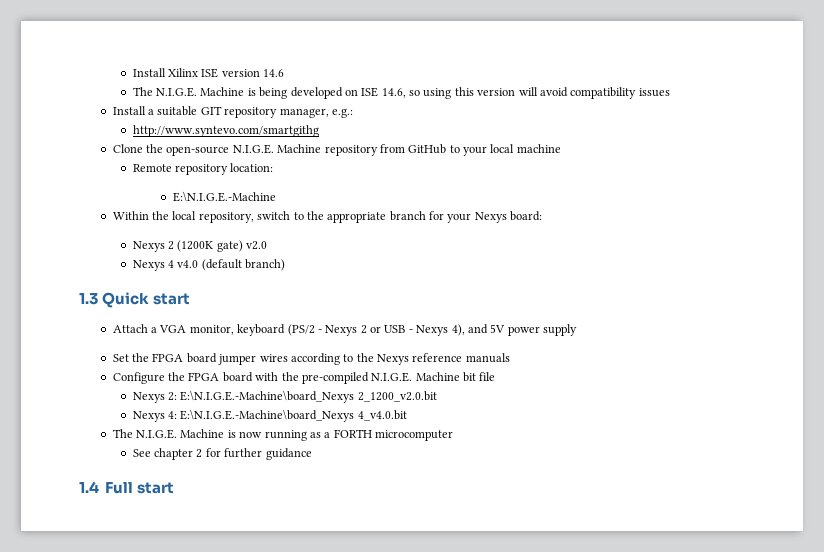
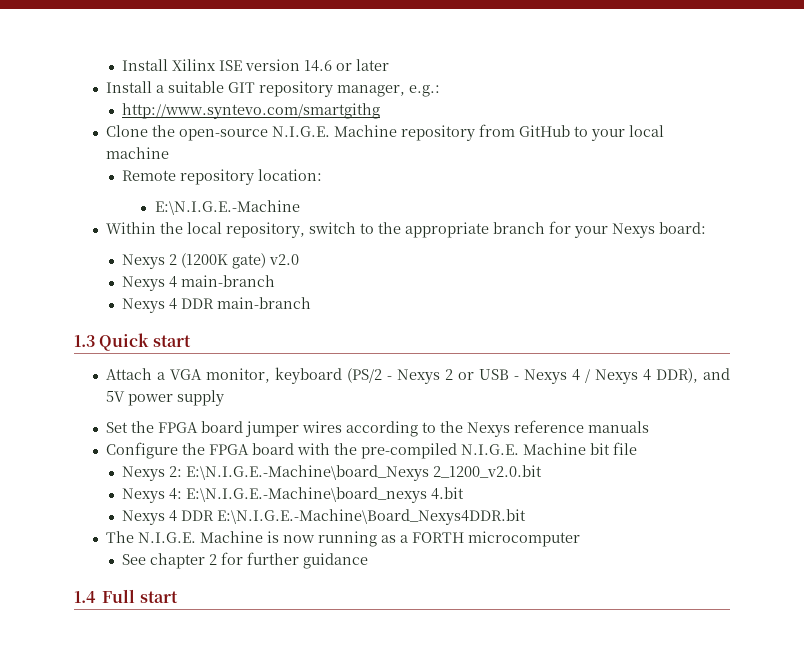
- Install Xilinx ISE version 14.6
- The N.I.G.E. Machine is being developed on ISE 14.6, so using this version will avoid compatibility issues
+ Install Xilinx ISE version 14.6 or later
- Nexys 4 v4.0 (default branch)
+ Nexys 4 main-branch
+ Nexys 4 DDR main-branch
- Attach a VGA monitor, keyboard (PS/2 - Nexys 2 or USB - Nexys 4), and 5V power supply
+ Attach a VGA monitor, keyboard (PS/2 - Nexys 2 or USB - Nexys 4 / Nexys 4 DDR), and 5V power supply
- Nexys 4: E:\N.I.G.E.-Machine\board_Nexys 4_v4.0.bit
+ Nexys 4: E:\N.I.G.E.-Machine\board_nexys 4.bit
+ Nexys 4 DDR E:\N.I.G.E.-Machine\Board_Nexys4DDR.bit

